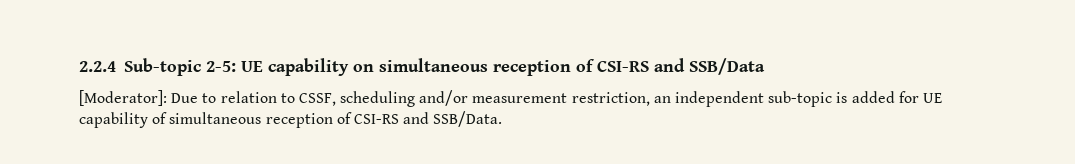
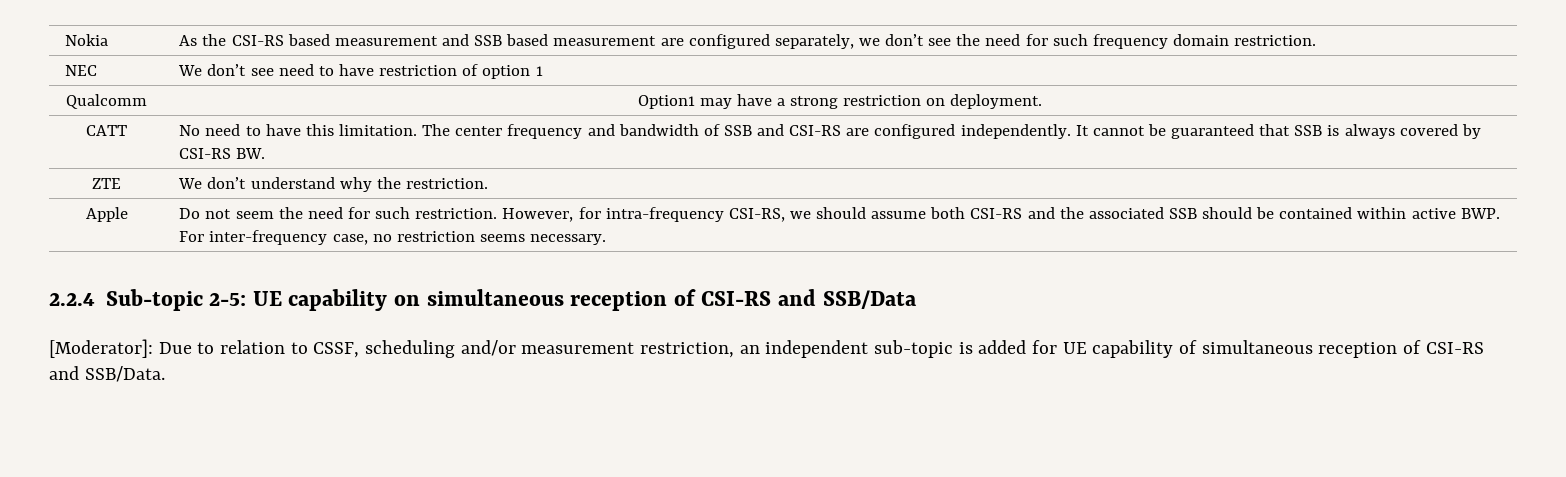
+ Nokia | As the CSI-RS based measurement and SSB based measurement are configured separately, we don’t see the need for such frequency domain restriction.
+ NEC | We don’t see need to have restriction of option 1
+ Qualcomm | Option1 may have a strong restriction on deployment.
+ CATT | No need to have this limitation. The center frequency and bandwidth of SSB and CSI-RS are configured independently. It cannot be guaranteed that SSB is always covered by CSI-RS BW.
+ ZTE | We don’t understand why the restriction.
+ Apple | Do not seem the need for such restriction. However, for intra-frequency CSI-RS, we should assume both CSI-RS and the associated SSB should be contained within active BWP. For inter-frequency case, no restriction seems necessary.

